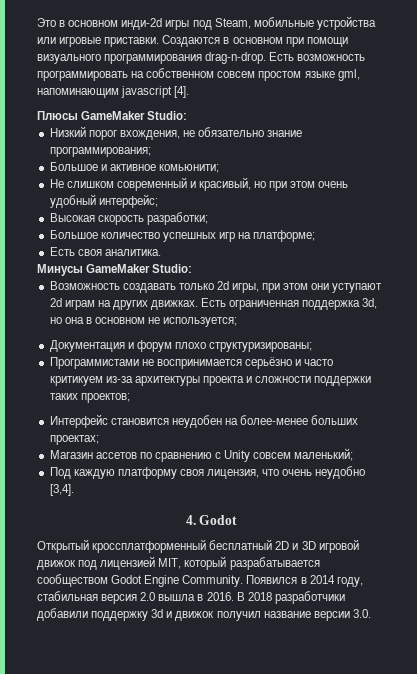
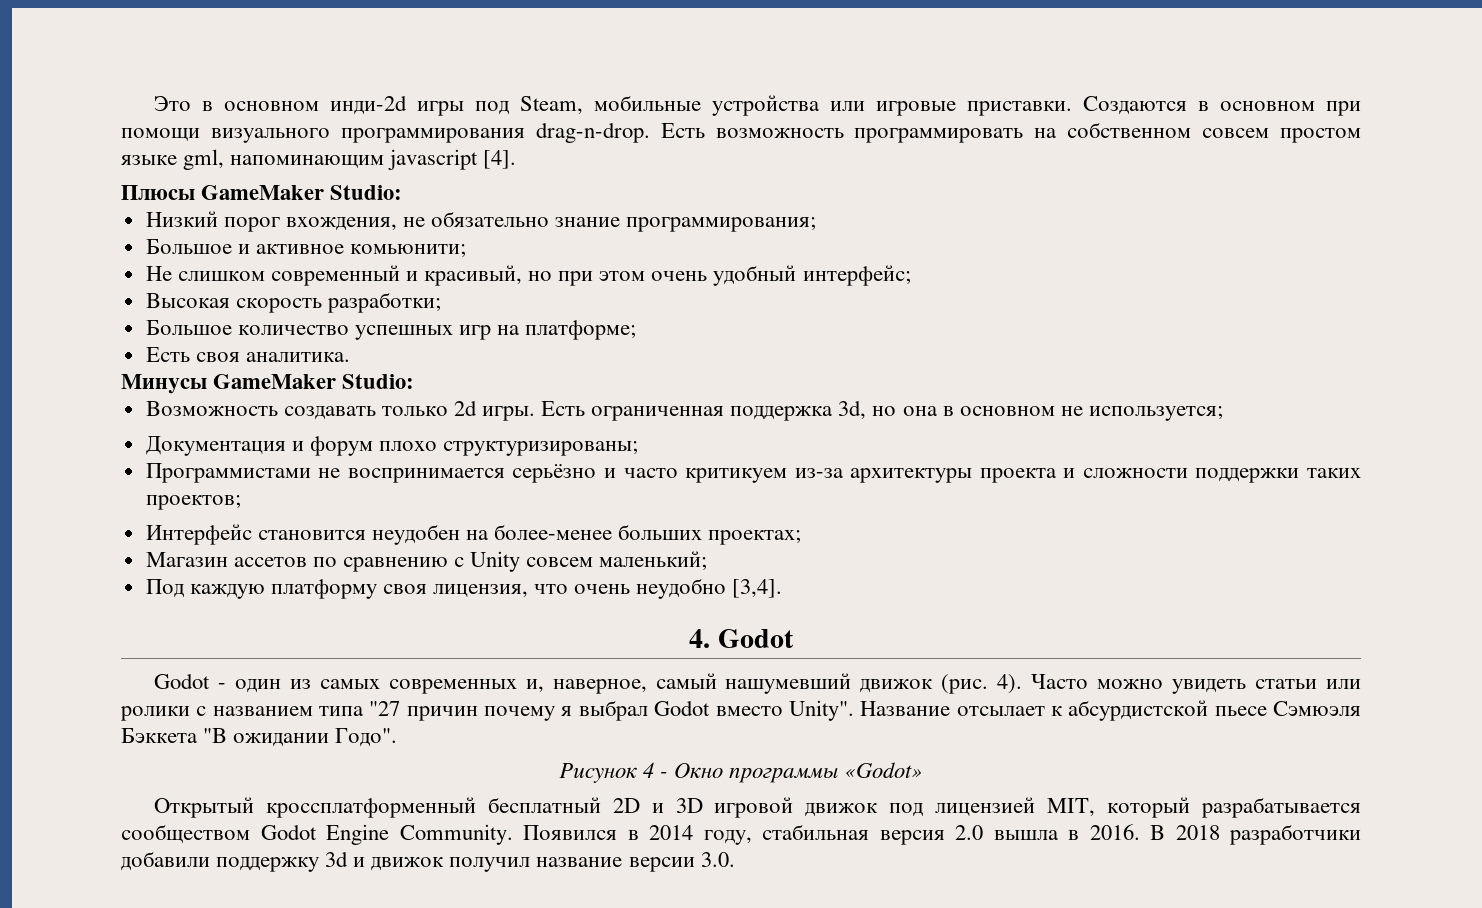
- Возможность создавать только 2d игры, при этом они уступают 2d играм на других движках.
+ Возможность создавать только 2d игры.
+ Godot - один из самых современных и, наверное, самый нашумевший движок (рис. 4). Часто можно увидеть статьи или ролики с названием типа "27 причин почему я выбрал Godot вмеcто Unity". Название отсылает к абсурдистской пьесе Сэмюэля Бэккета "В ожидании Годо".
+ Рисунок 4 - Окно программы «Godot»

